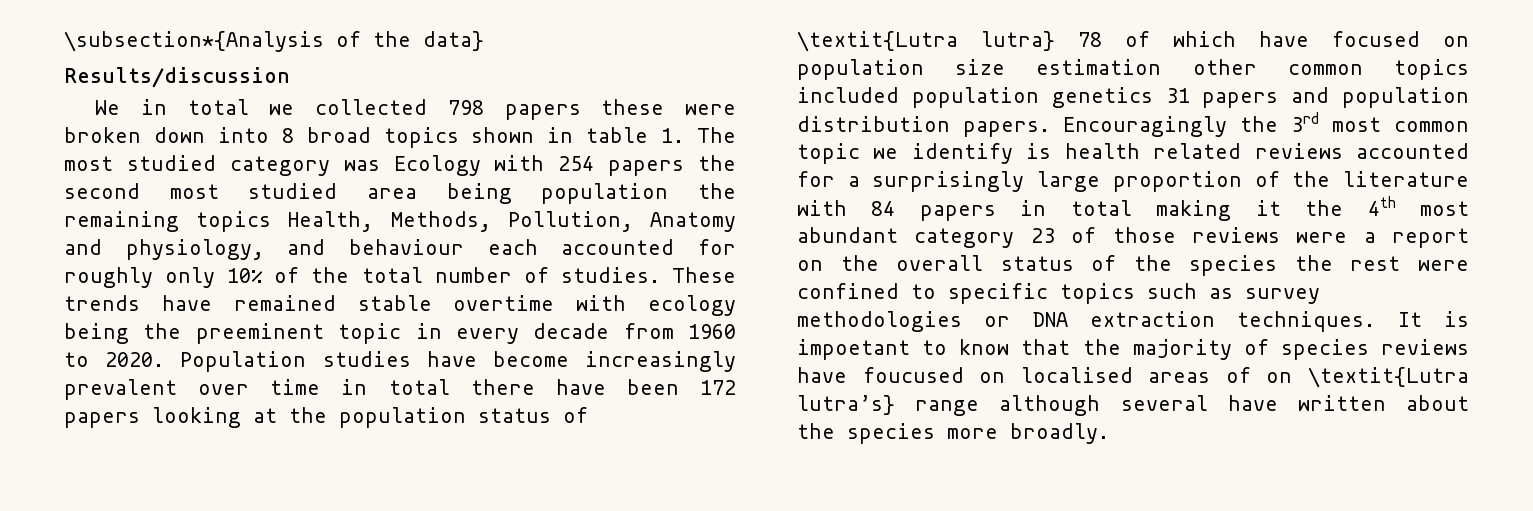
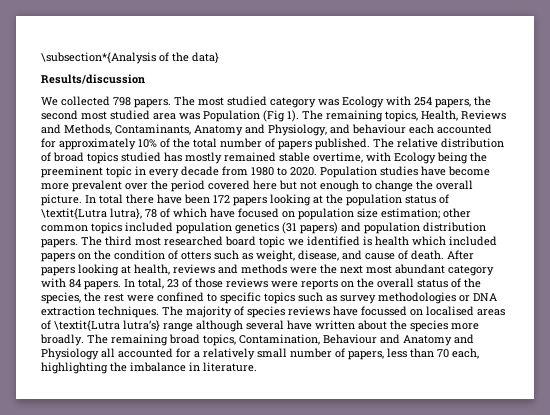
- We in total we collected 798 papers these were broken down into 8 broad topics shown in table 1. The most studied category was Ecology with 254 papers the second most studied area being population the remaining topics Health, Methods, Pollution, Anatomy and physiology, and behaviour each accounted for roughly only 10% of the total number of studies. These trends have remained stable overtime with ecology being the preeminent topic in every decade from 1960 to 2020.
+ We collected 798 papers. The most studied category was Ecology with 254 papers, the second most studied area was Population (Fig 1). The remaining topics, Health, Reviews and Methods, Contaminants, Anatomy and Physiology, and behaviour each accounted for approximately 10% of the total number of papers published. The relative distribution of broad topics studied has mostly remained stable overtime, with Ecology being the preeminent topic in every decade from 1980 to 2020.
- Population studies have become increasingly prevalent over time in total there have been 172 papers looking at the population status of \textit{Lutra lutra} 78 of which have focused on population size estimation other common topics included population genetics 31 papers and population distribution papers.
+ Population studies have become more prevalent over the period covered here but not enough to change the overall picture. In total there have been 172 papers looking at the population status of \textit{Lutra lutra}, 78 of which have focused on population size estimation; other common topics included population genetics (31 papers) and population distribution papers.
- Encouragingly the 3rd most common topic we identify is health related reviews accounted for a surprisingly large proportion of the literature with 84 papers in total making it the 4th most abundant category 23 of those reviews were a report on the overall status of the species the rest were confined to specific topics such as survey methodologies or DNA extraction techniques.
+ The third most researched board topic we identified is health which included papers on the condition of otters such as weight, disease, and cause of death. After papers looking at health, reviews and methods were the next most abundant category with 84 papers. In total, 23 of those reviews were reports on the overall status of the species, the rest were confined to specific topics such as survey methodologies or DNA extraction techniques.
- It is impoetant to know that the majority of species reviews have foucused on localised areas of on \textit{Lutra lutra’s} range although several have written about the species more broadly.
+ The majority of species reviews have focussed on localised areas of \textit{Lutra lutra’s} range although several have written about the species more broadly.
+ The remaining broad topics, Contamination, Behaviour and Anatomy and Physiology all accounted for a relatively small number of papers, less than 70 each, highlighting the imbalance in literature.

